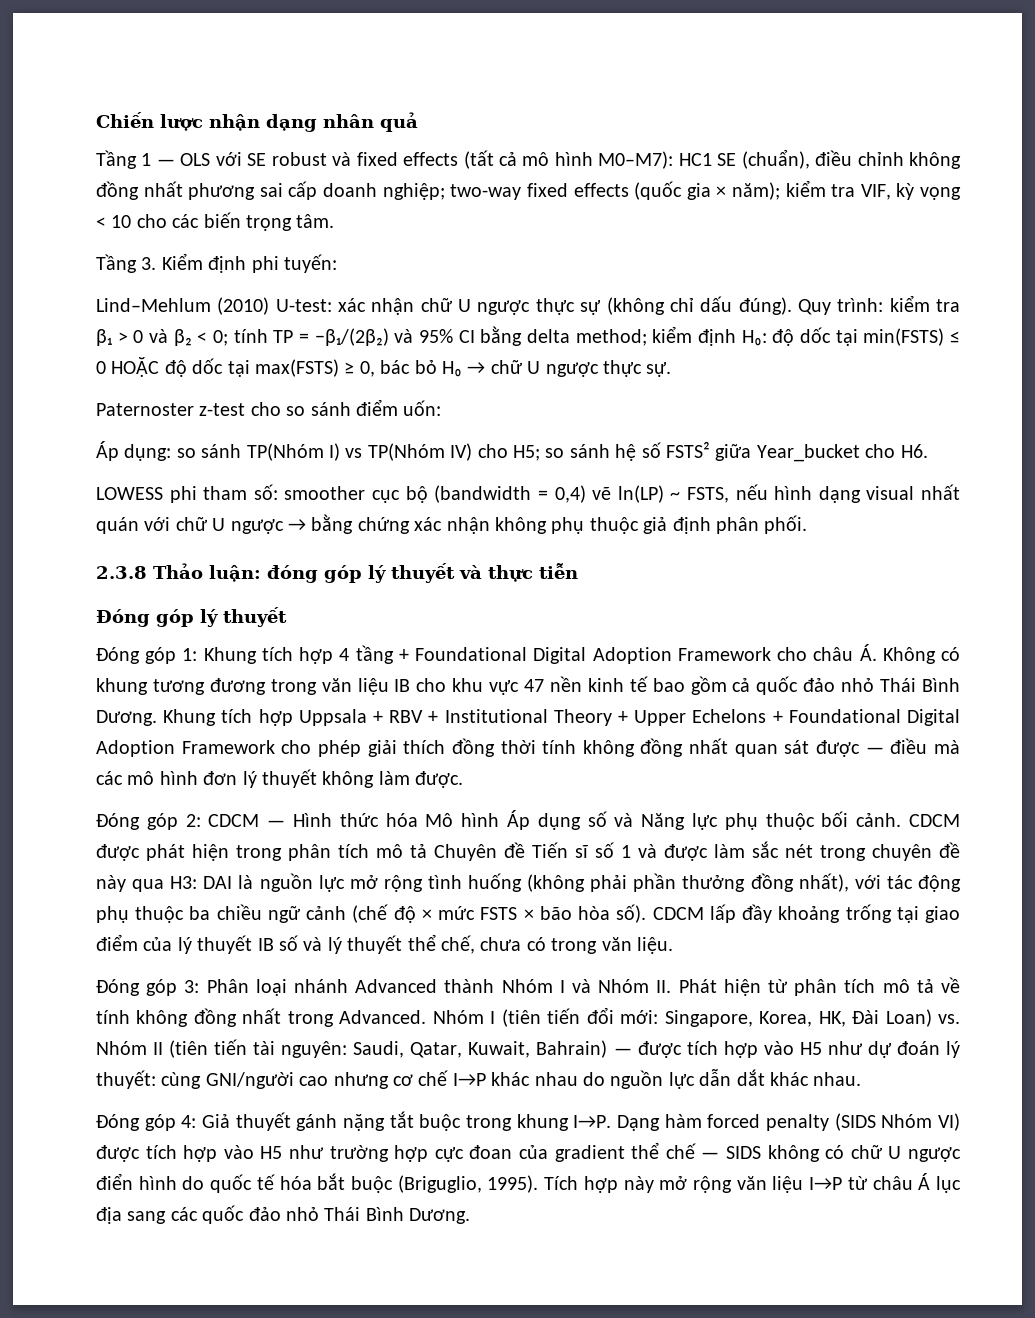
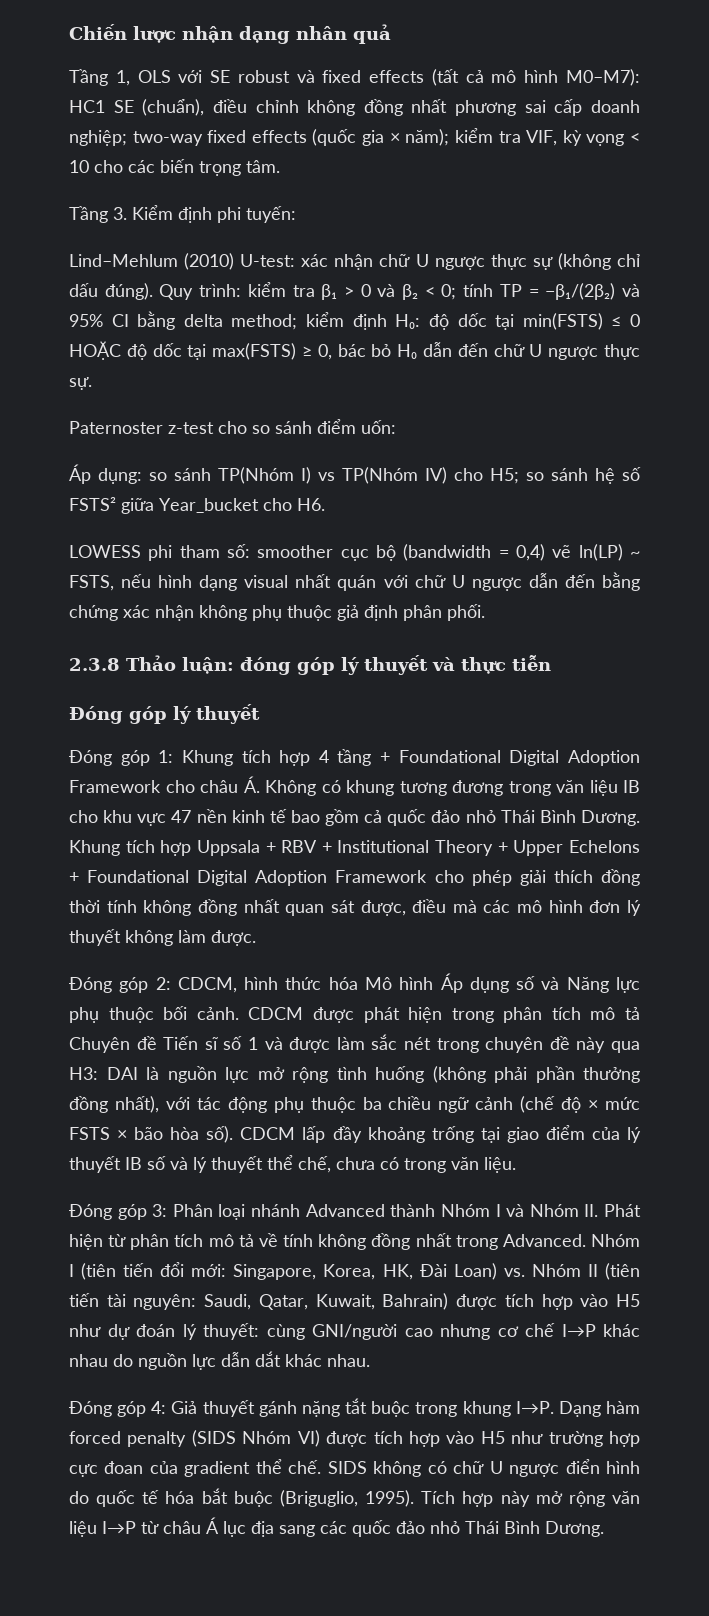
- Tầng 1 — OLS với SE robust và fixed effects (tất cả mô hình M0–M7): HC1 SE (chuẩn), điều chỉnh không đồng nhất phương sai cấp doanh nghiệp; two-way fixed effects (quốc gia × năm); kiểm tra VIF, kỳ vọng < 10 cho các biến trọng tâm.
+ Tầng 1, OLS với SE robust và fixed effects (tất cả mô hình M0–M7): HC1 SE (chuẩn), điều chỉnh không đồng nhất phương sai cấp doanh nghiệp; two-way fixed effects (quốc gia × năm); kiểm tra VIF, kỳ vọng < 10 cho các biến trọng tâm.
- Quy trình: kiểm tra β₁ > 0 và β₂ < 0; tính TP = −β₁/(2β₂) và 95% CI bằng delta method; kiểm định H₀: độ dốc tại min(FSTS) ≤ 0 HOẶC độ dốc tại max(FSTS) ≥ 0, bác bỏ H₀ → chữ U ngược thực sự.
+ Quy trình: kiểm tra β₁ > 0 và β₂ < 0; tính TP = −β₁/(2β₂) và 95% CI bằng delta method; kiểm định H₀: độ dốc tại min(FSTS) ≤ 0 HOẶC độ dốc tại max(FSTS) ≥ 0, bác bỏ H₀ dẫn đến chữ U ngược thực sự.
- LOWESS phi tham số: smoother cục bộ (bandwidth = 0,4) vẽ ln(LP) ~ FSTS, nếu hình dạng visual nhất quán với chữ U ngược → bằng chứng xác nhận không phụ thuộc giả định phân phối.
+ LOWESS phi tham số: smoother cục bộ (bandwidth = 0,4) vẽ ln(LP) ~ FSTS, nếu hình dạng visual nhất quán với chữ U ngược dẫn đến bằng chứng xác nhận không phụ thuộc giả định phân phối.
- Khung tích hợp Uppsala + RBV + Institutional Theory + Upper Echelons + Foundational Digital Adoption Framework cho phép giải thích đồng thời tính không đồng nhất quan sát được — điều mà các mô hình đơn lý thuyết không làm được.
+ Khung tích hợp Uppsala + RBV + Institutional Theory + Upper Echelons + Foundational Digital Adoption Framework cho phép giải thích đồng thời tính không đồng nhất quan sát được, điều mà các mô hình đơn lý thuyết không làm được.
- Đóng góp 2: CDCM — Hình thức hóa Mô hình Áp dụng số và Năng lực phụ thuộc bối cảnh.
+ Đóng góp 2: CDCM, hình thức hóa Mô hình Áp dụng số và Năng lực phụ thuộc bối cảnh.
- Nhóm I (tiên tiến đổi mới: Singapore, Korea, HK, Đài Loan) vs. Nhóm II (tiên tiến tài nguyên: Saudi, Qatar, Kuwait, Bahrain) — được tích hợp vào H5 như dự đoán lý thuyết: cùng GNI/người cao nhưng cơ chế I→P khác nhau do nguồn lực dẫn dắt khác nhau.
+ Nhóm I (tiên tiến đổi mới: Singapore, Korea, HK, Đài Loan) vs. Nhóm II (tiên tiến tài nguyên: Saudi, Qatar, Kuwait, Bahrain) được tích hợp vào H5 như dự đoán lý thuyết: cùng GNI/người cao nhưng cơ chế I→P khác nhau do nguồn lực dẫn dắt khác nhau.
- Đóng góp 4: Giả thuyết gánh nặng tắt buộc trong khung I→P. Dạng hàm forced penalty (SIDS Nhóm VI) được tích hợp vào H5 như trường hợp cực đoan của gradient thể chế — SIDS không có chữ U ngược điển hình do quốc tế hóa bắt buộc (Briguglio, 1995).
+ Đóng góp 4: Giả thuyết gánh nặng tắt buộc trong khung I→P. Dạng hàm forced penalty (SIDS Nhóm VI) được tích hợp vào H5 như trường hợp cực đoan của gradient thể chế. SIDS không có chữ U ngược điển hình do quốc tế hóa bắt buộc (Briguglio, 1995).

